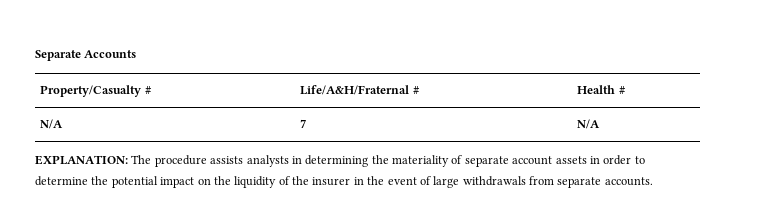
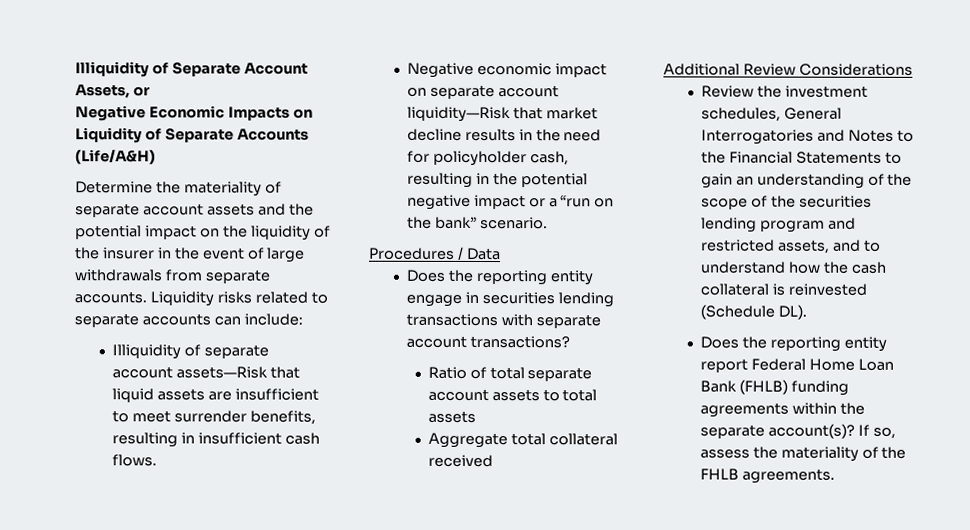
- Separate Accounts
- Property/Casualty # | Life/A&H/Fraternal # | Health #
- N/A | 7 | N/A
- EXPLANATION: The procedure assists analysts in determining the materiality of separate account assets in order to determine the potential impact on the liquidity of the insurer in the event of large withdrawals from separate accounts.
+ Illiquidity of Separate Account Assets, or
+ Negative Economic Impacts on Liquidity of Separate Accounts (Life/A&H)
+ Determine the materiality of separate account assets and the potential impact on the liquidity of the insurer in the event of large withdrawals from separate accounts.
+ Liquidity risks related to separate accounts can include:
+ Illiquidity of separate account assets—Risk that liquid assets are insufficient to meet surrender benefits, resulting in insufficient cash flows.
+ Negative economic impact on separate account liquidity—Risk that market decline results in the need for policyholder cash, resulting in the potential negative impact or a “run on the bank” scenario.
+ Procedures / Data
+ Does the reporting entity engage in securities lending transactions with separate account transactions?
+ Ratio of total separate account assets to total assets
+ Aggregate total collateral received
+ Additional Review Considerations
+ Review the investment schedules, General Interrogatories and Notes to the Financial Statements to gain an understanding of the scope of the securities lending program and restricted assets, and to understand how the cash collateral is reinvested (Schedule DL).
+ Does the reporting entity report Federal Home Loan Bank (FHLB) funding agreements within the separate account(s)? If so, assess the materiality of the FHLB agreements.

